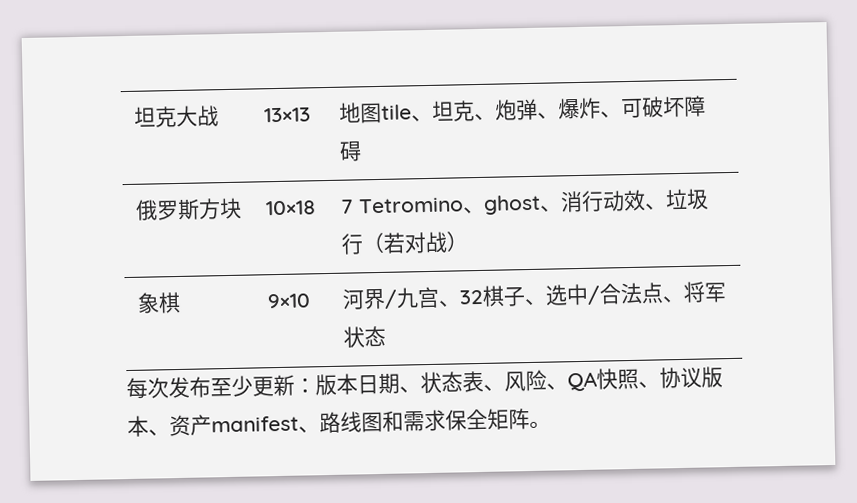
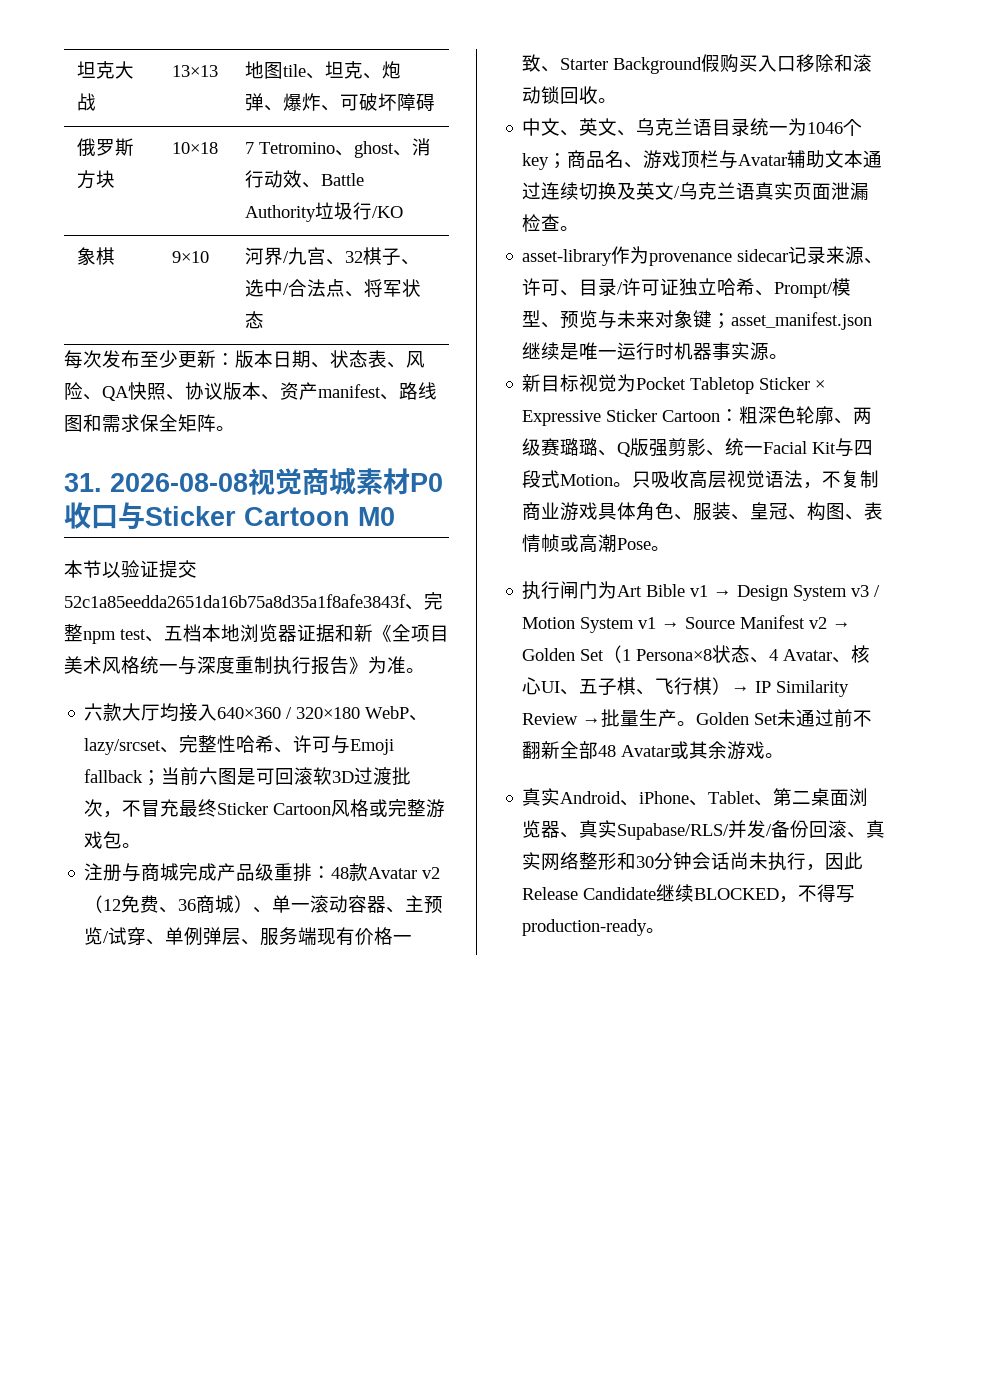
- 俄罗斯方块 | 10×18 | 7 Tetromino、ghost、消行动效、垃圾行（若对战）
+ 俄罗斯方块 | 10×18 | 7 Tetromino、ghost、消行动效、Battle Authority垃圾行/KO
+ 31. 2026-08-08视觉商城素材P0收口与Sticker Cartoon M0
+ 本节以验证提交52c1a85eedda2651da16b75a8d35a1f8afe3843f、完整npm test、五档本地浏览器证据和新《全项目美术风格统一与深度重制执行报告》为准。
+ 六款大厅均接入640×360 / 320×180 WebP、lazy/srcset、完整性哈希、许可与Emoji fallback；当前六图是可回滚软3D过渡批次，不冒充最终Sticker Cartoon风格或完整游戏包。
+ 注册与商城完成产品级重排：48款Avatar v2（12免费、36商城）、单一滚动容器、主预览/试穿、单例弹层、服务端现有价格一致、Starter Background假购买入口移除和滚动锁回收。
+ 中文、英文、乌克兰语目录统一为1046个key；商品名、游戏顶栏与Avatar辅助文本通过连续切换及英文/乌克兰语真实页面泄漏检查。
+ asset-library作为provenance sidecar记录来源、许可、目录/许可证独立哈希、Prompt/模型、预览与未来对象键；asset_manifest.json继续是唯一运行时机器事实源。
+ 新目标视觉为Pocket Tabletop Sticker × Expressive Sticker Cartoon：粗深色轮廓、两级赛璐璐、Q版强剪影、统一Facial Kit与四段式Motion。只吸收高层视觉语法，不复制商业游戏具体角色、服装、皇冠、构图、表情帧或高潮Pose。
+ 执行闸门为Art Bible v1 → Design System v3 / Motion System v1 → Source Manifest v2 → Golden Set（1 Persona×8状态、4 Avatar、核心UI、五子棋、飞行棋）→ IP Similarity Review →批量生产。Golden Set未通过前不翻新全部48 Avatar或其余游戏。
+ 真实Android、iPhone、Tablet、第二桌面浏览器、真实Supabase/RLS/并发/备份回滚、真实网络整形和30分钟会话尚未执行，因此Release Candidate继续BLOCKED，不得写production-ready。

